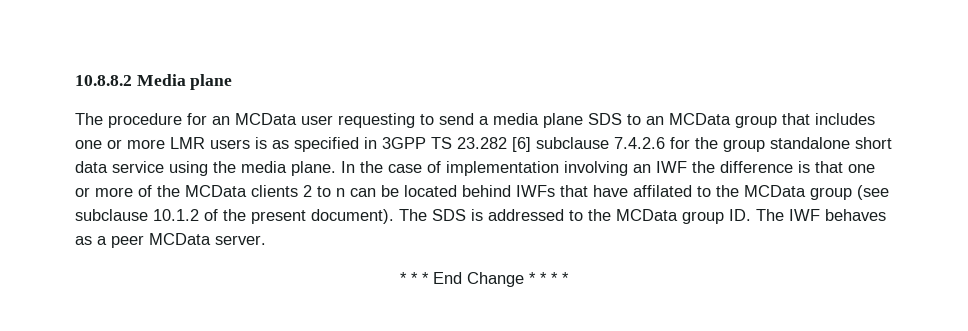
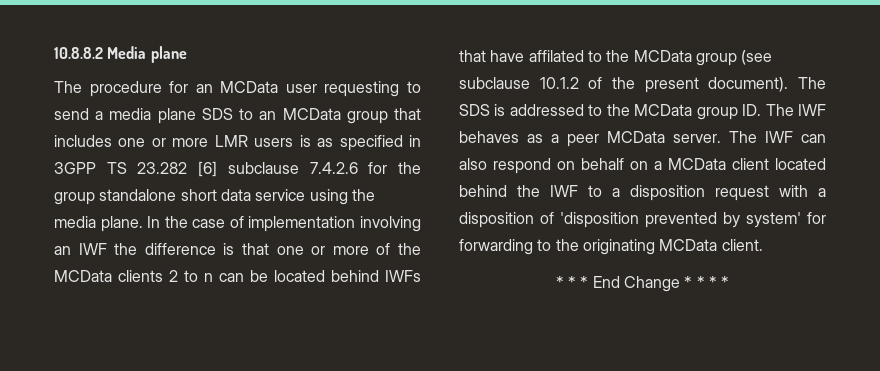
+ The IWF can also respond on behalf on a MCData client located behind the IWF to a disposition request with a disposition of 'disposition prevented by system' for forwarding to the originating MCData client.

